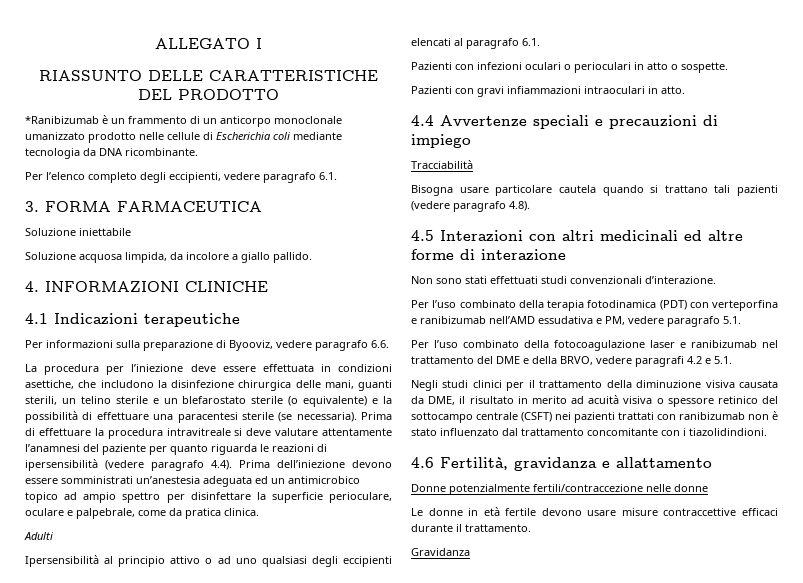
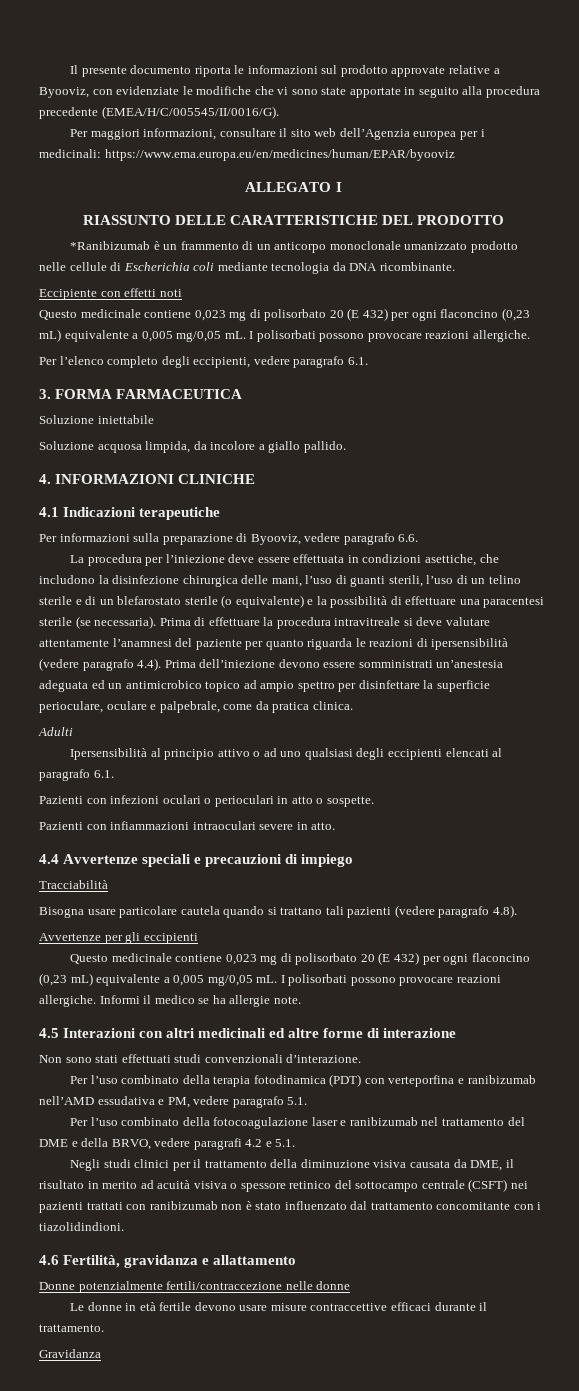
+ Il presente documento riporta le informazioni sul prodotto approvate relative a Byooviz, con evidenziate le modifiche che vi sono state apportate in seguito alla procedura precedente (EMEA/H/C/005545/II/0016/G).
+ Per maggiori informazioni, consultare il sito web dell’Agenzia europea per i medicinali: https://www.ema.europa.eu/en/medicines/human/EPAR/byooviz
+ Eccipiente con effetti noti
+ Questo medicinale contiene 0,023 mg di polisorbato 20 (E 432) per ogni flaconcino (0,23 mL) equivalente a 0,005 mg/0,05 mL. I polisorbati possono provocare reazioni allergiche.
- La procedura per l’iniezione deve essere effettuata in condizioni asettiche, che includono la disinfezione chirurgica delle mani, guanti sterili, un telino sterile e un blefarostato sterile (o equivalente) e la possibilità di effettuare una paracentesi sterile (se necessaria).
+ La procedura per l’iniezione deve essere effettuata in condizioni asettiche, che includono la disinfezione chirurgica delle mani, l’uso di guanti sterili, l’uso di un telino sterile e di un blefarostato sterile (o equivalente) e la possibilità di effettuare una paracentesi sterile (se necessaria).
- Pazienti con gravi infiammazioni intraoculari in atto.
+ Pazienti con infiammazioni intraoculari severe in atto.
+ Avvertenze per gli eccipienti
+ Questo medicinale contiene 0,023 mg di polisorbato 20 (E 432) per ogni flaconcino (0,23 mL) equivalente a 0,005 mg/0,05 mL. I polisorbati possono provocare reazioni allergiche. Informi il medico se ha allergie note.

